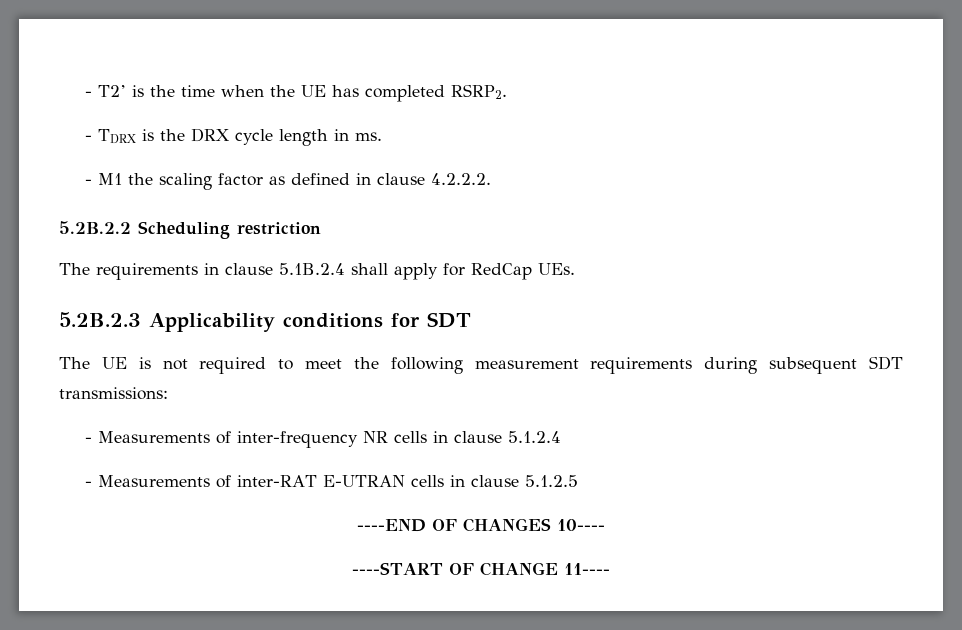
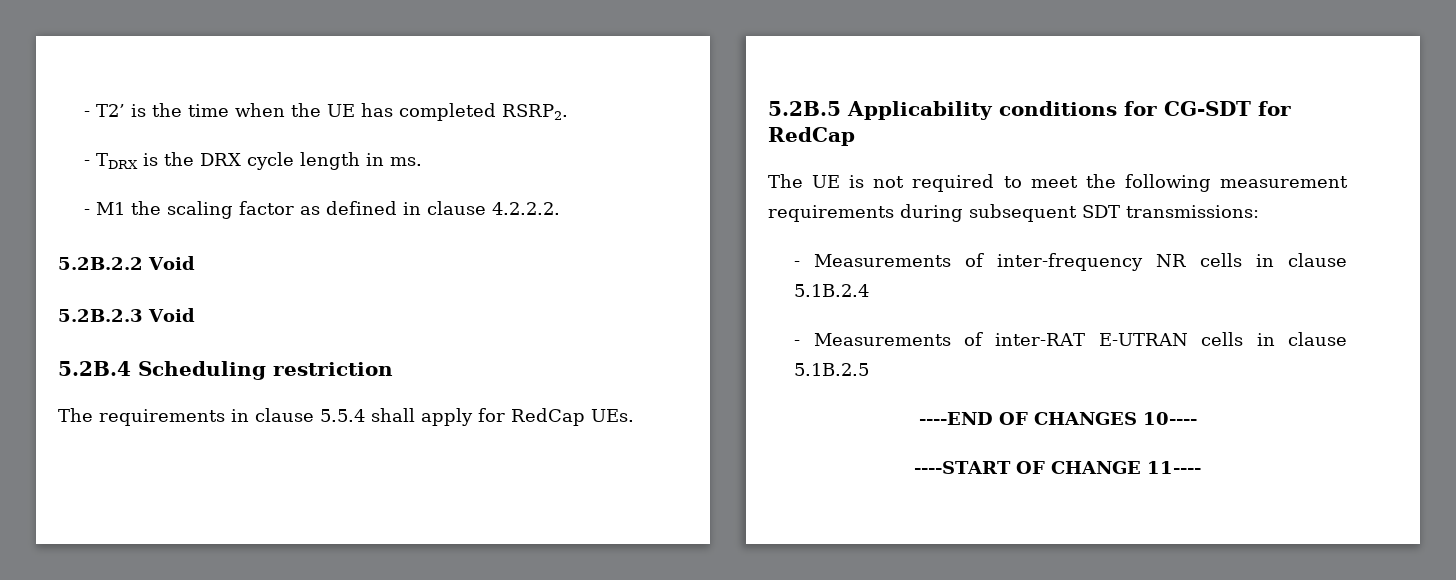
- 5.2B.2.2 Scheduling restriction
+ 5.2B.2.2 Void
+ 5.2B.2.3 Void
+ 5.2B.4 Scheduling restriction
- The requirements in clause 5.1B.2.4 shall apply for RedCap UEs.
+ The requirements in clause 5.5.4 shall apply for RedCap UEs.
- 5.2B.2.3 Applicability conditions for SDT
+ 5.2B.5 Applicability conditions for CG-SDT for RedCap
- - Measurements of inter-frequency NR cells in clause 5.1.2.4
+ - Measurements of inter-frequency NR cells in clause 5.1B.2.4
- - Measurements of inter-RAT E-UTRAN cells in clause 5.1.2.5
+ - Measurements of inter-RAT E-UTRAN cells in clause 5.1B.2.5

